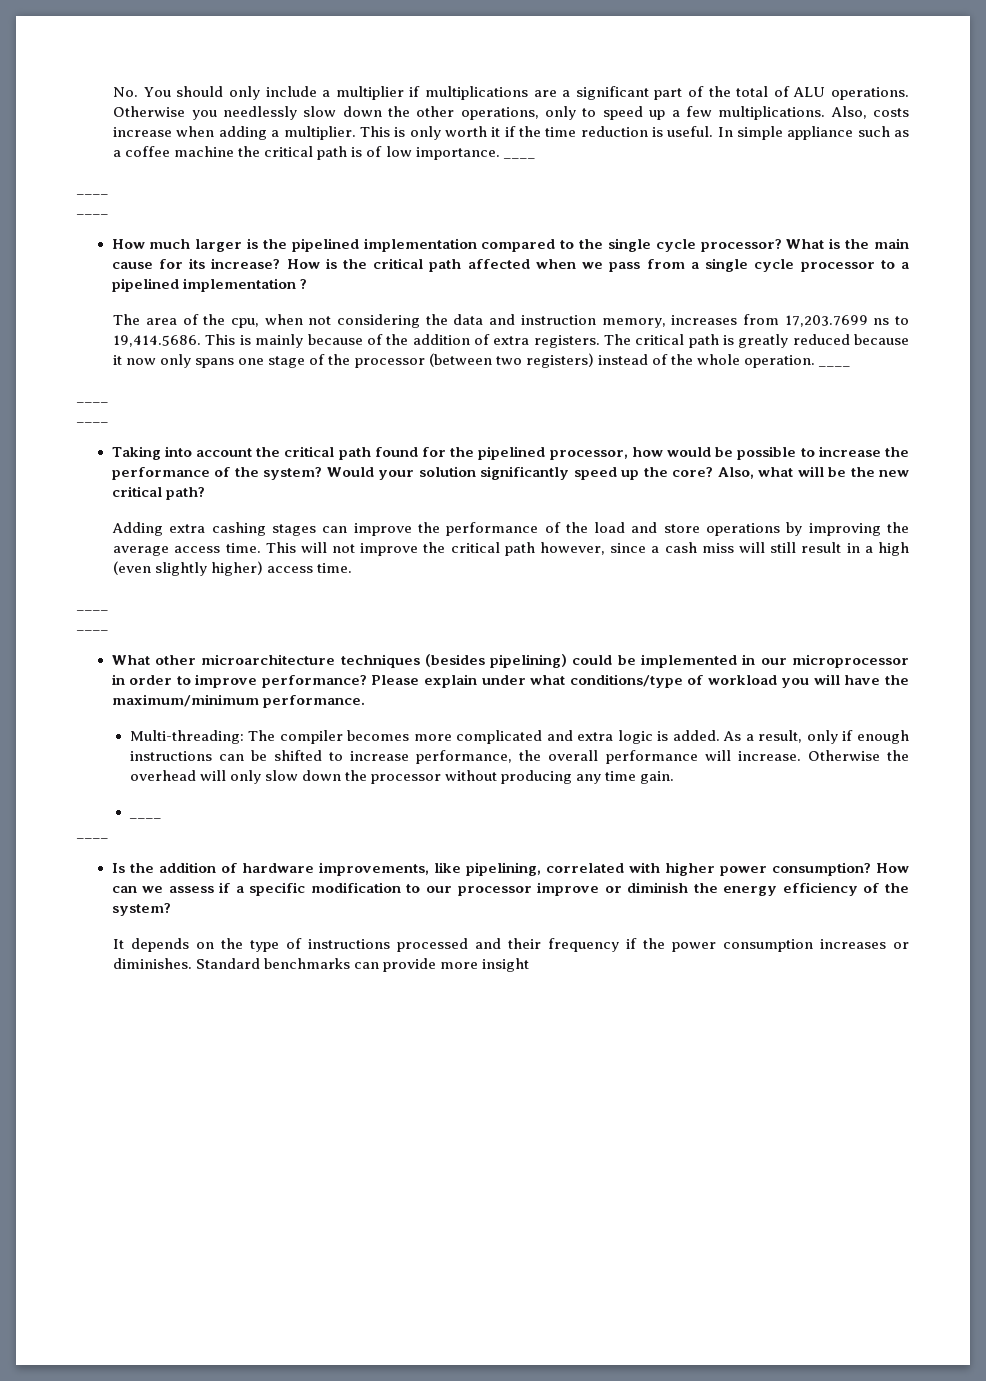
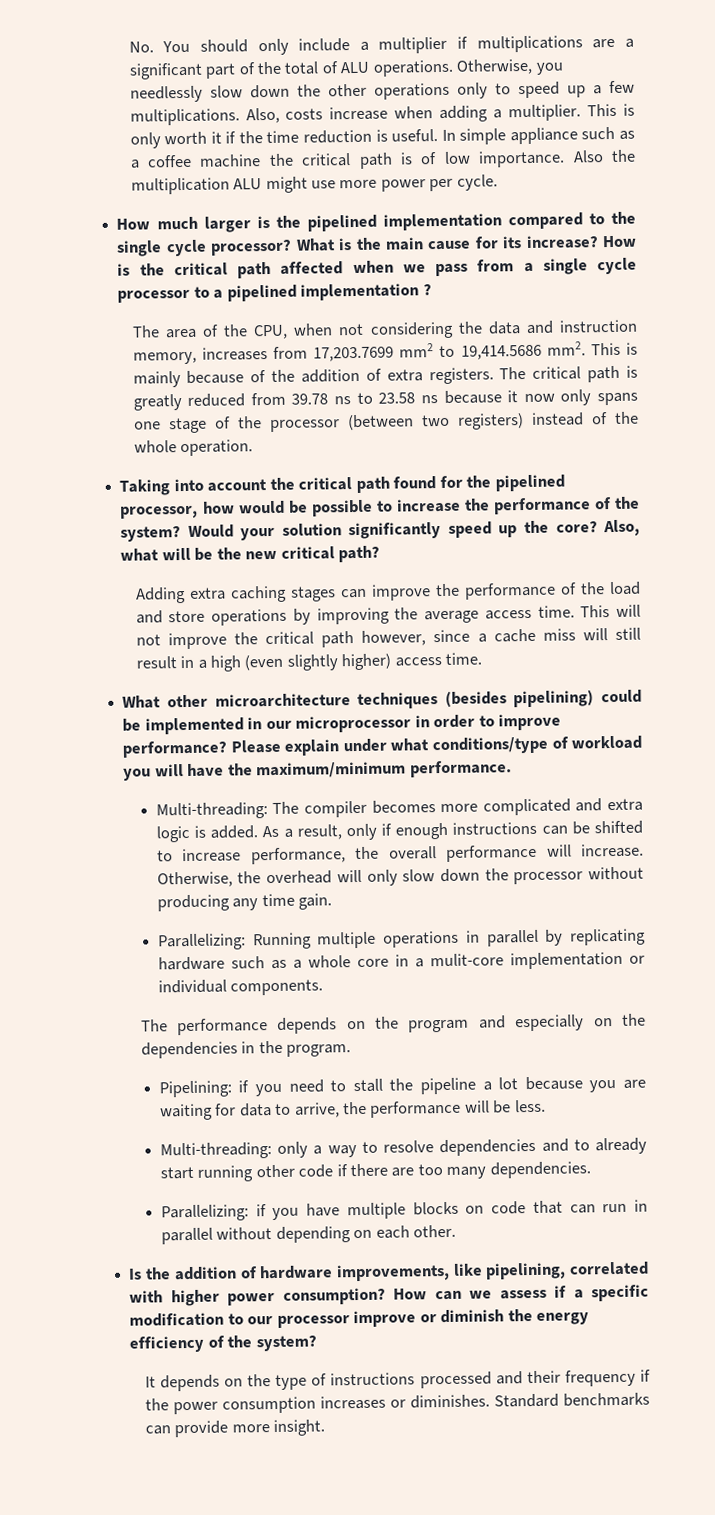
- Otherwise you needlessly slow down the other operations, only to speed up a few multiplications.
+ Otherwise, you needlessly slow down the other operations only to speed up a few multiplications.
- In simple appliance such as a coffee machine the critical path is of low importance. ____
- ____
- ____
+ In simple appliance such as a coffee machine the critical path is of low importance. Also the multiplication ALU might use more power per cycle.
- The area of the cpu, when not considering the data and instruction memory, increases from 17,203.7699 ns to 19,414.5686. This is mainly because of the addition of extra registers.
+ The area of the CPU, when not considering the data and instruction memory, increases from 17,203.7699 mm2 to 19,414.5686 mm2. This is mainly because of the addition of extra registers.
- The critical path is greatly reduced because it now only spans one stage of the processor (between two registers) instead of the whole operation. ____
- ____
- ____
+ The critical path is greatly reduced from 39.78 ns to 23.58 ns because it now only spans one stage of the processor (between two registers) instead of the whole operation.
- Adding extra cashing stages can improve the performance of the load and store operations by improving the average access time.
+ Adding extra caching stages can improve the performance of the load and store operations by improving the average access time.
- This will not improve the critical path however, since a cash miss will still result in a high (even slightly higher) access time.
- ____
- ____
+ This will not improve the critical path however, since a cache miss will still result in a high (even slightly higher) access time.
- Otherwise the overhead will only slow down the processor without producing any time gain.
- ____
- ____
+ Otherwise, the overhead will only slow down the processor without producing any time gain.
+ Parallelizing: Running multiple operations in parallel by replicating hardware such as a whole core in a mulit-core implementation or individual components.
+ The performance depends on the program and especially on the dependencies in the program.
+ Pipelining: if you need to stall the pipeline a lot because you are waiting for data to arrive, the performance will be less.
+ Multi-threading: only a way to resolve dependencies and to already start running other code if there are too many dependencies.
+ Parallelizing: if you have multiple blocks on code that can run in parallel without depending on each other.
- Standard benchmarks can provide more insight
+ Standard benchmarks can provide more insight.

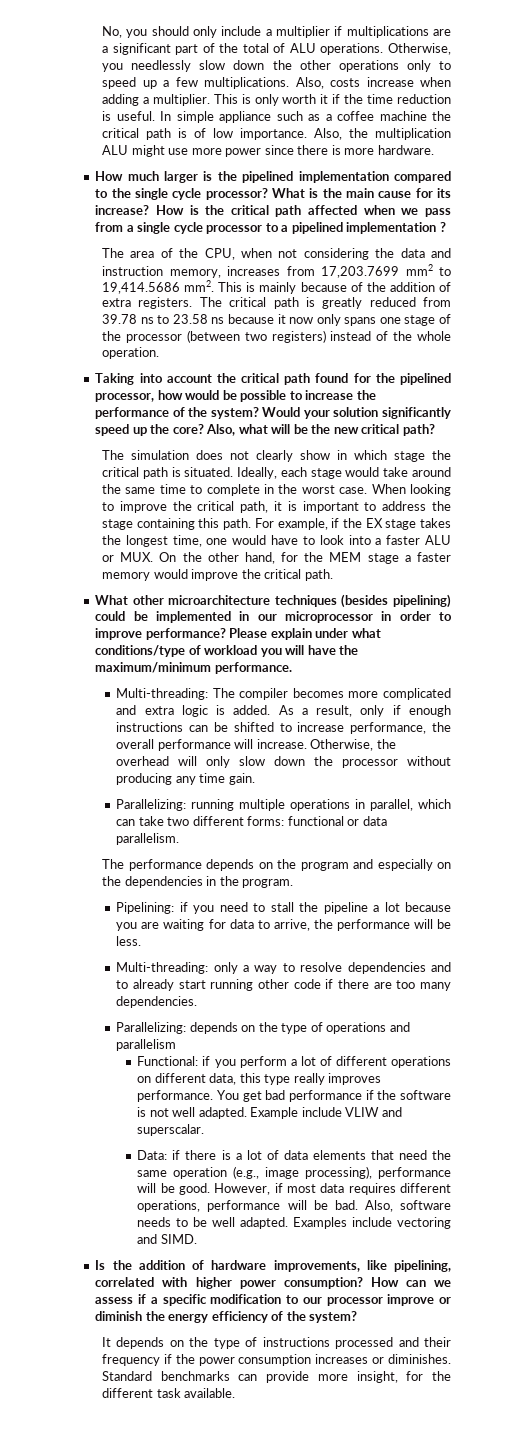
- No. You should only include a multiplier if multiplications are a significant part of the total of ALU operations.
+ No, you should only include a multiplier if multiplications are a significant part of the total of ALU operations.
- Also the multiplication ALU might use more power per cycle.
+ Also, the multiplication ALU might use more power since there is more hardware.
- Adding extra caching stages can improve the performance of the load and store operations by improving the average access time. This will not improve the critical path however, since a cache miss will still result in a high (even slightly higher) access time.
+ The simulation does not clearly show in which stage the critical path is situated. Ideally, each stage would take around the same time to complete in the worst case. When looking to improve the critical path, it is important to address the stage containing this path. For example, if the EX stage takes the longest time, one would have to look into a faster ALU or MUX. On the other hand, for the MEM stage a faster memory would improve the critical path.
- Parallelizing: Running multiple operations in parallel by replicating hardware such as a whole core in a mulit-core implementation or individual components.
+ Parallelizing: running multiple operations in parallel, which can take two different forms: functional or data parallelism.
- Parallelizing: if you have multiple blocks on code that can run in parallel without depending on each other.
+ Parallelizing: depends on the type of operations and parallelism
+ Functional: if you perform a lot of different operations on different data, this type really improves performance. You get bad performance if the software is not well adapted. Example include VLIW and superscalar.
+ Data: if there is a lot of data elements that need the same operation (e.g., image processing), performance will be good. However, if most data requires different operations, performance will be bad. Also, software needs to be well adapted. Examples include vectoring and SIMD.
- Standard benchmarks can provide more insight.
+ Standard benchmarks can provide more insight, for the different task available.

